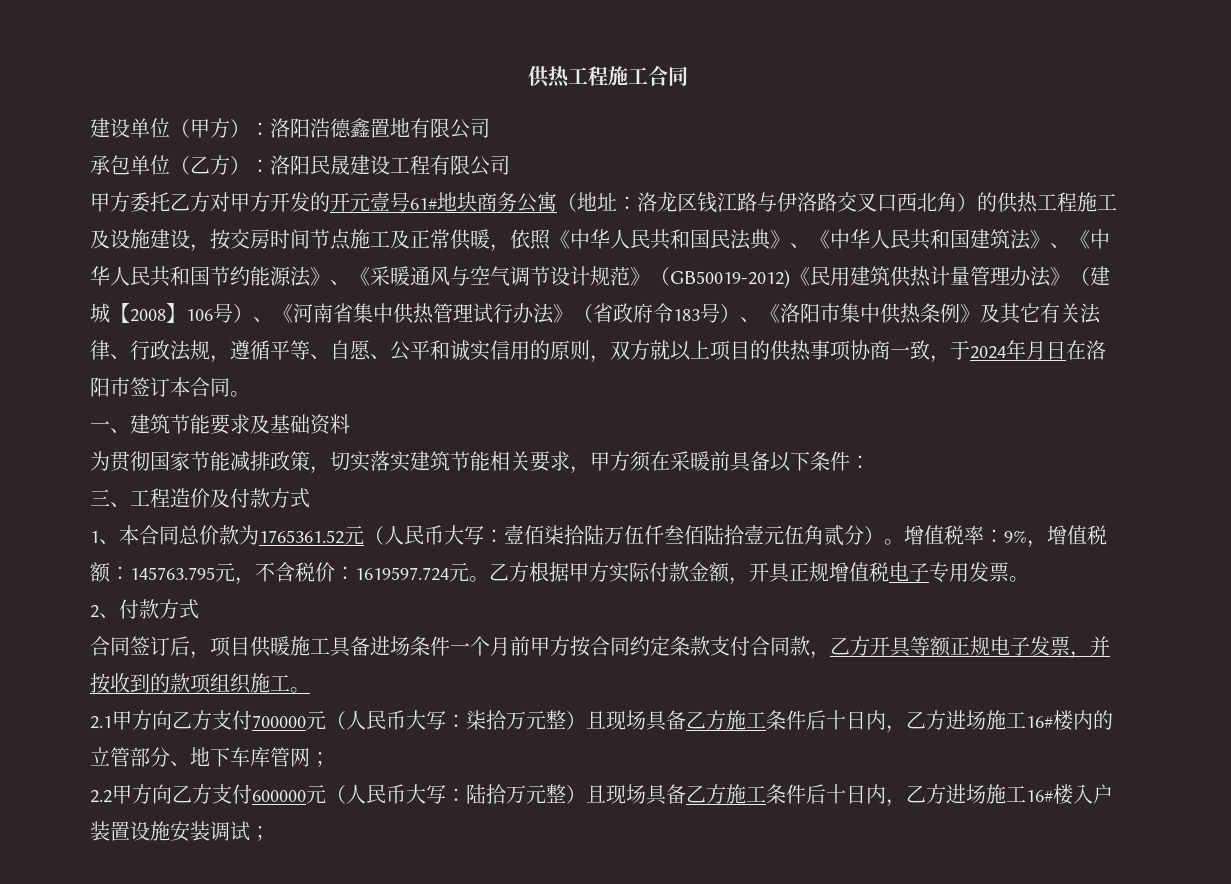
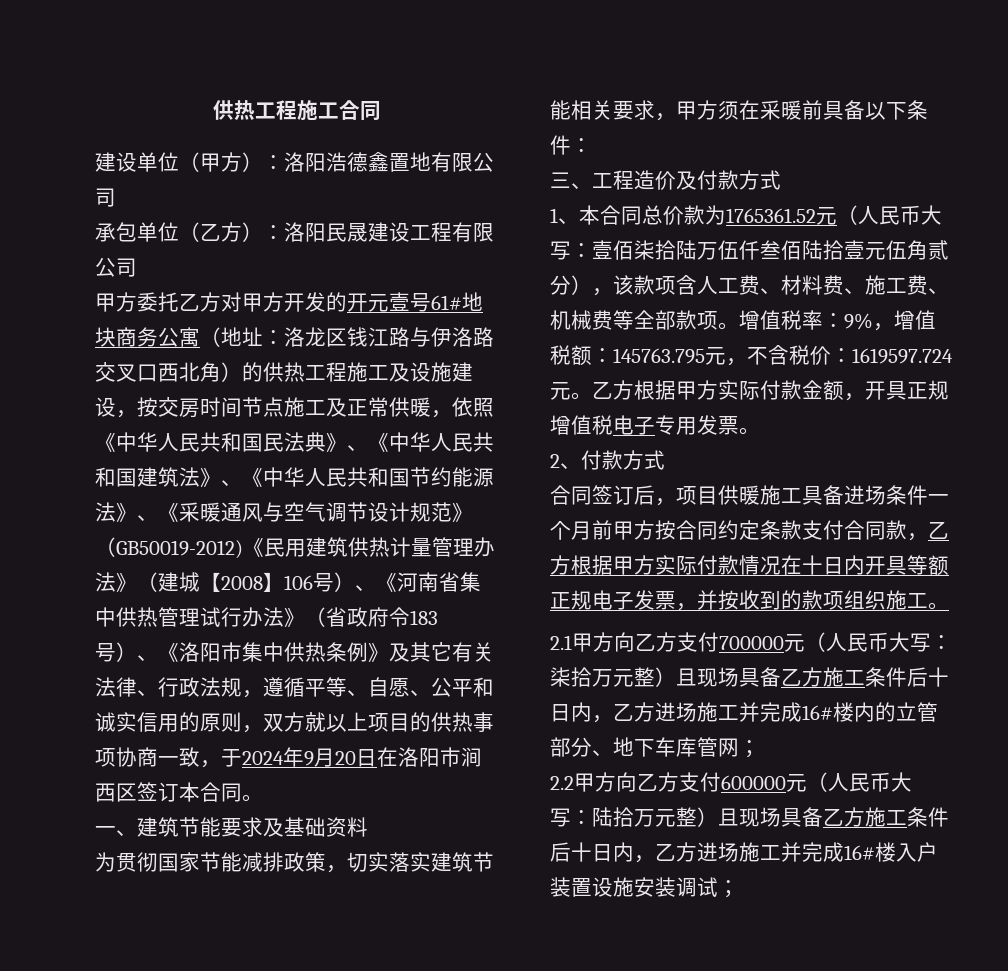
- 洛龙区钱江路与伊洛路交叉口西北角）的供热工程施工及设施建设，按交房时间节点施工及正常供暖，依照《中华人民共和国民法典》、《中华人民共和国建筑法》、《中华人民共和国节约能源法》、《采暖通风与空气调节设计规范》（GB50019-2012)《民用建筑供热计量管理办法》（建城【2008】106号）、《河南省集中供热管理试行办法》（省政府令183号）、《洛阳市集中供热条例》及其它有关法律、行政法规，遵循平等、自愿、公平和诚实信用的原则，双方就以上项目的供热事项协商一致，于2024年月日在洛阳市签订本合同。
+ 洛龙区钱江路与伊洛路交叉口西北角）的供热工程施工及设施建设，按交房时间节点施工及正常供暖，依照《中华人民共和国民法典》、《中华人民共和国建筑法》、《中华人民共和国节约能源法》、《采暖通风与空气调节设计规范》（GB50019-2012)《民用建筑供热计量管理办法》（建城【2008】106号）、《河南省集中供热管理试行办法》（省政府令183号）、《洛阳市集中供热条例》及其它有关法律、行政法规，遵循平等、自愿、公平和诚实信用的原则，双方就以上项目的供热事项协商一致，于2024年9月20日在洛阳市涧西区签订本合同。
- 1、本合同总价款为1765361.52元（人民币大写：壹佰柒拾陆万伍仟叁佰陆拾壹元伍角贰分）。
+ 1、本合同总价款为1765361.52元（人民币大写：壹佰柒拾陆万伍仟叁佰陆拾壹元伍角贰分），该款项含人工费、材料费、施工费、机械费等全部款项。
- 合同签订后，项目供暖施工具备进场条件一个月前甲方按合同约定条款支付合同款，乙方开具等额正规电子发票，并按收到的款项组织施工。
+ 合同签订后，项目供暖施工具备进场条件一个月前甲方按合同约定条款支付合同款，乙方根据甲方实际付款情况在十日内开具等额正规电子发票，并按收到的款项组织施工。
- 2.1甲方向乙方支付700000元（人民币大写：柒拾万元整）且现场具备乙方施工条件后十日内，乙方进场施工16#楼内的立管部分、地下车库管网；
+ 2.1甲方向乙方支付700000元（人民币大写：柒拾万元整）且现场具备乙方施工条件后十日内，乙方进场施工并完成16#楼内的立管部分、地下车库管网；
- 2.2甲方向乙方支付600000元（人民币大写：陆拾万元整）且现场具备乙方施工条件后十日内，乙方进场施工16#楼入户装置设施安装调试；
+ 2.2甲方向乙方支付600000元（人民币大写：陆拾万元整）且现场具备乙方施工条件后十日内，乙方进场施工并完成16#楼入户装置设施安装调试；

